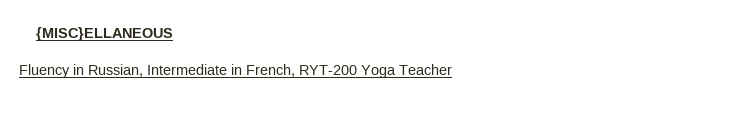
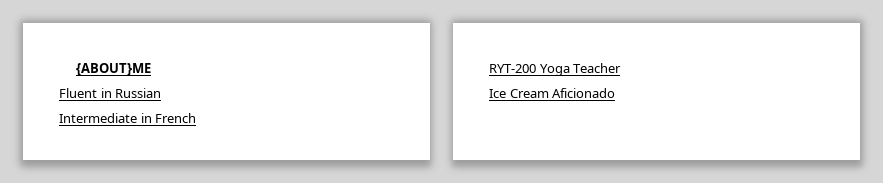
- {MISC}ELLANEOUS
- Fluency in Russian, Intermediate in French, RYT-200 Yoga Teacher
+ {ABOUT}ME
+ Fluent in Russian
+ Intermediate in French
+ RYT-200 Yoga Teacher
+ Ice Cream Aficionado

